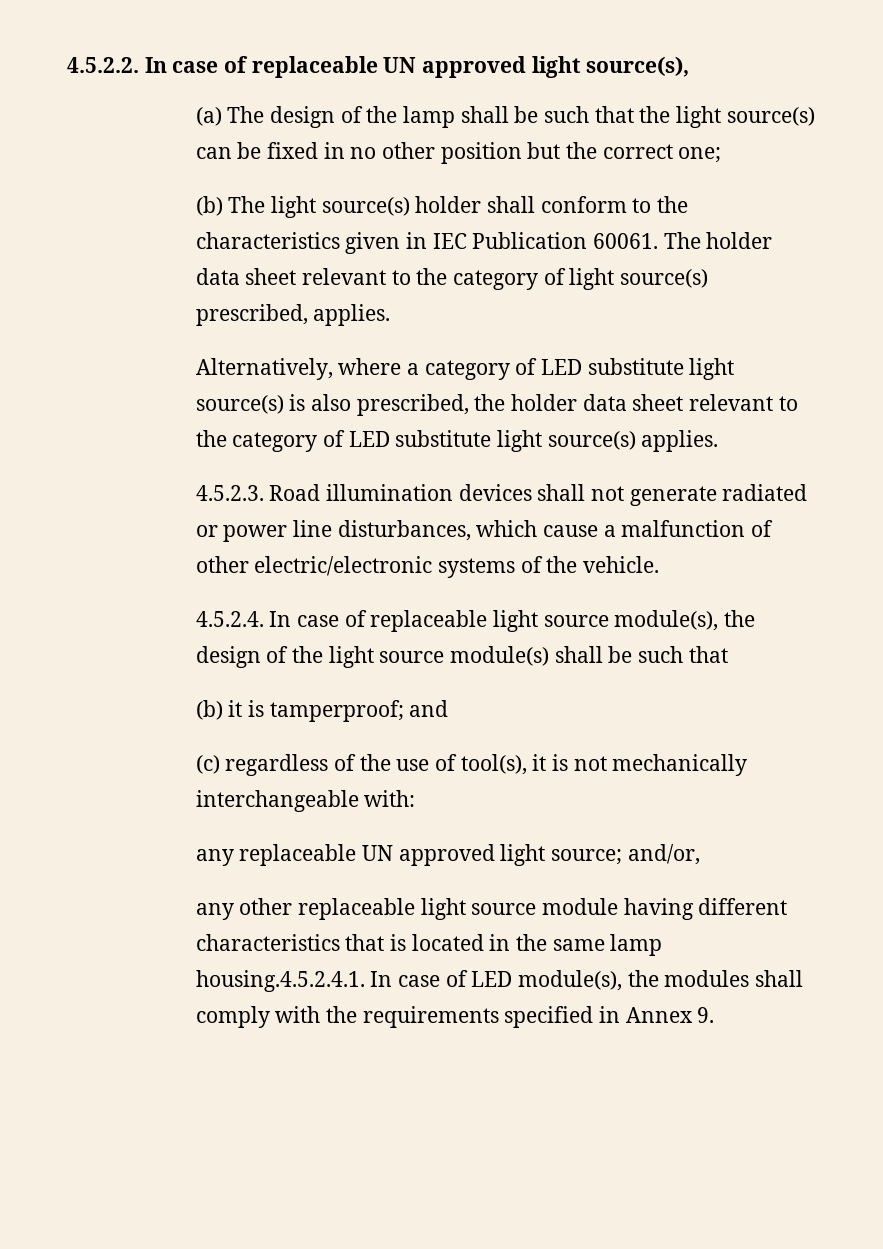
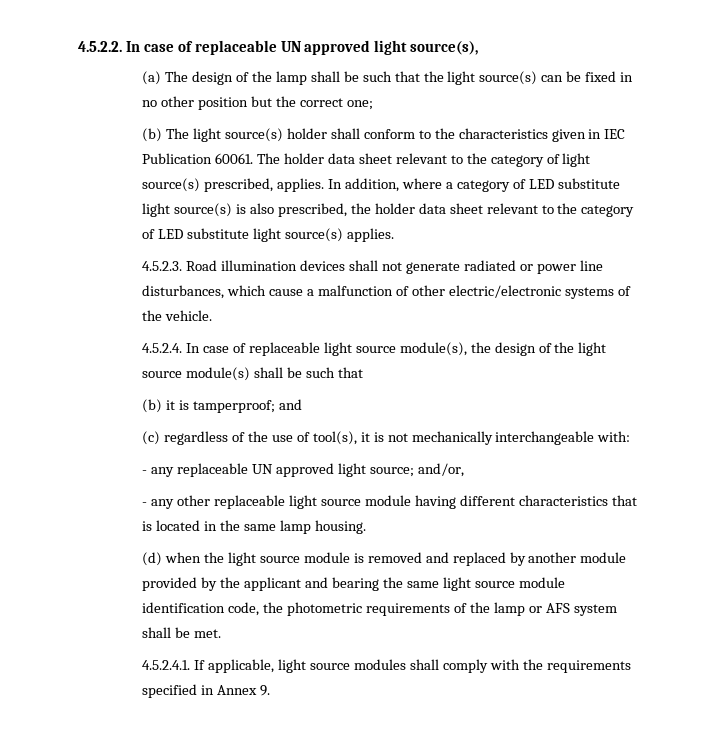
- The holder data sheet relevant to the category of light source(s) prescribed, applies.
- Alternatively, where a category of LED substitute light source(s) is also prescribed, the holder data sheet relevant to the category of LED substitute light source(s) applies.
+ The holder data sheet relevant to the category of light source(s) prescribed, applies. In addition, where a category of LED substitute light source(s) is also prescribed, the holder data sheet relevant to the category of LED substitute light source(s) applies.
- any replaceable UN approved light source; and/or,
+ - any replaceable UN approved light source; and/or,
- any other replaceable light source module having different characteristics that is located in the same lamp housing.4.5.2.4.1. In case of LED module(s), the modules shall comply with the requirements specified in Annex 9.
+ - any other replaceable light source module having different characteristics that is located in the same lamp housing.
+ (d) when the light source module is removed and replaced by another module provided by the applicant and bearing the same light source module identification code, the photometric requirements of the lamp or AFS system shall be met.
+ 4.5.2.4.1. If applicable, light source modules shall comply with the requirements specified in Annex 9.

